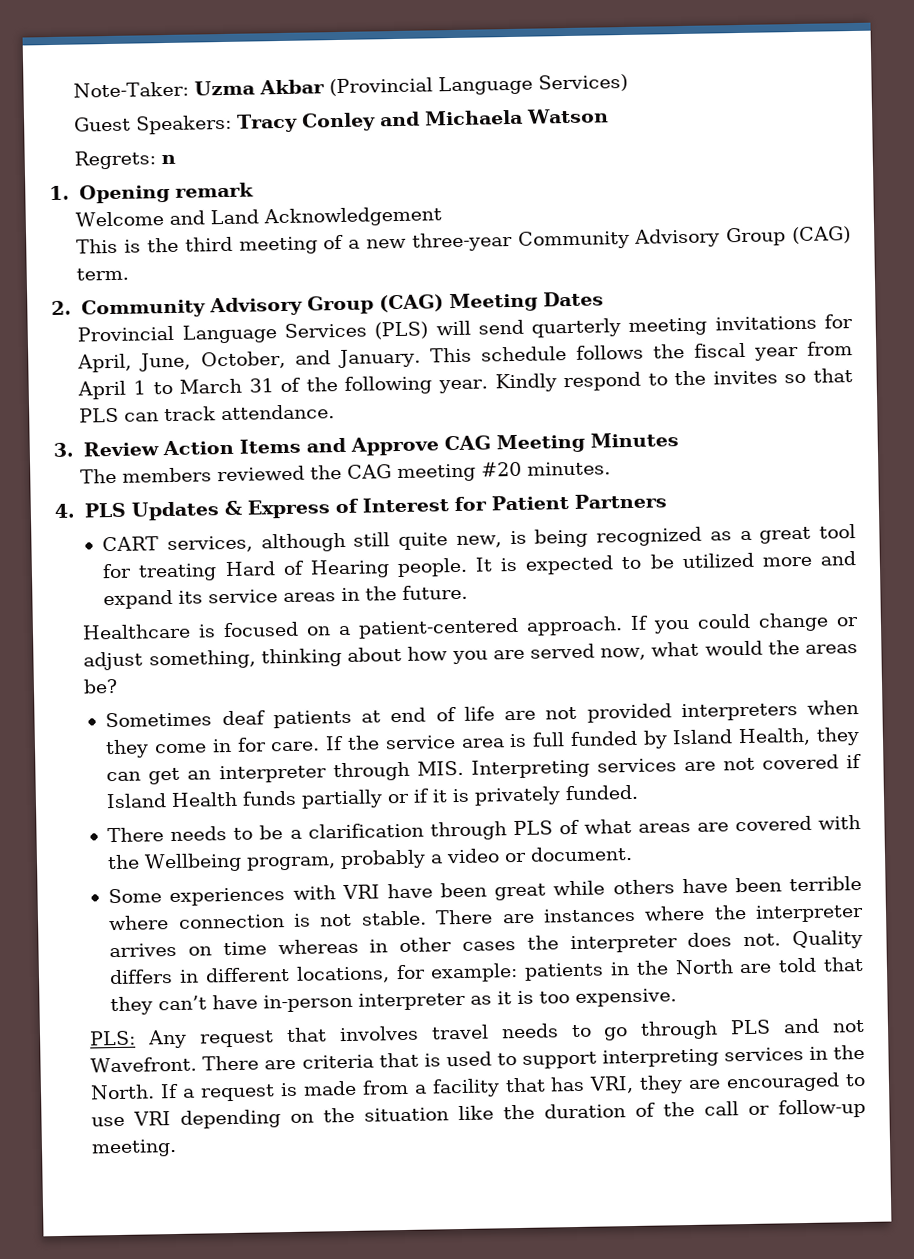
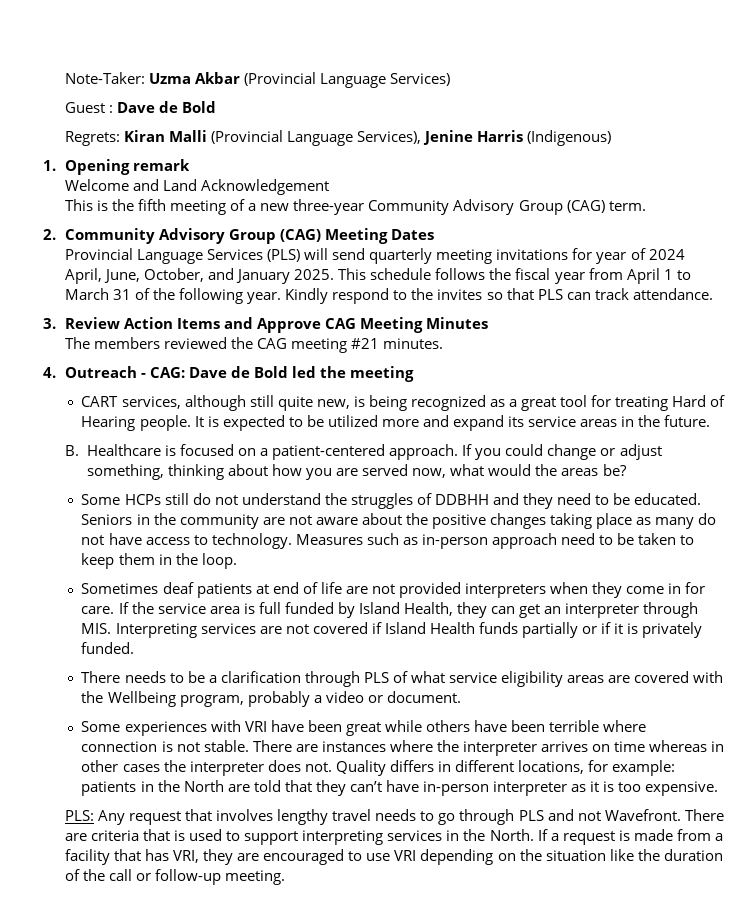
- Guest Speakers: Tracy Conley and Michaela Watson
- Regrets: n
+ Guest : Dave de Bold
+ Regrets: Kiran Malli (Provincial Language Services), Jenine Harris (Indigenous)
- This is the third meeting of a new three-year Community Advisory Group (CAG) term.
+ This is the fifth meeting of a new three-year Community Advisory Group (CAG) term.
- Provincial Language Services (PLS) will send quarterly meeting invitations for April, June, October, and January.
+ Provincial Language Services (PLS) will send quarterly meeting invitations for year of 2024 April, June, October, and January 2025.
- The members reviewed the CAG meeting #20 minutes.
+ The members reviewed the CAG meeting #21 minutes.
- 4. PLS Updates & Express of Interest for Patient Partners
+ 4. Outreach - CAG: Dave de Bold led the meeting
- Healthcare is focused on a patient-centered approach.
+ B. Healthcare is focused on a patient-centered approach.
+ Some HCPs still do not understand the struggles of DDBHH and they need to be educated. Seniors in the community are not aware about the positive changes taking place as many do not have access to technology. Measures such as in-person approach need to be taken to keep them in the loop.
- There needs to be a clarification through PLS of what areas are covered with the Wellbeing program, probably a video or document.
+ There needs to be a clarification through PLS of what service eligibility areas are covered with the Wellbeing program, probably a video or document.
- PLS: Any request that involves travel needs to go through PLS and not Wavefront.
+ PLS: Any request that involves lengthy travel needs to go through PLS and not Wavefront.

